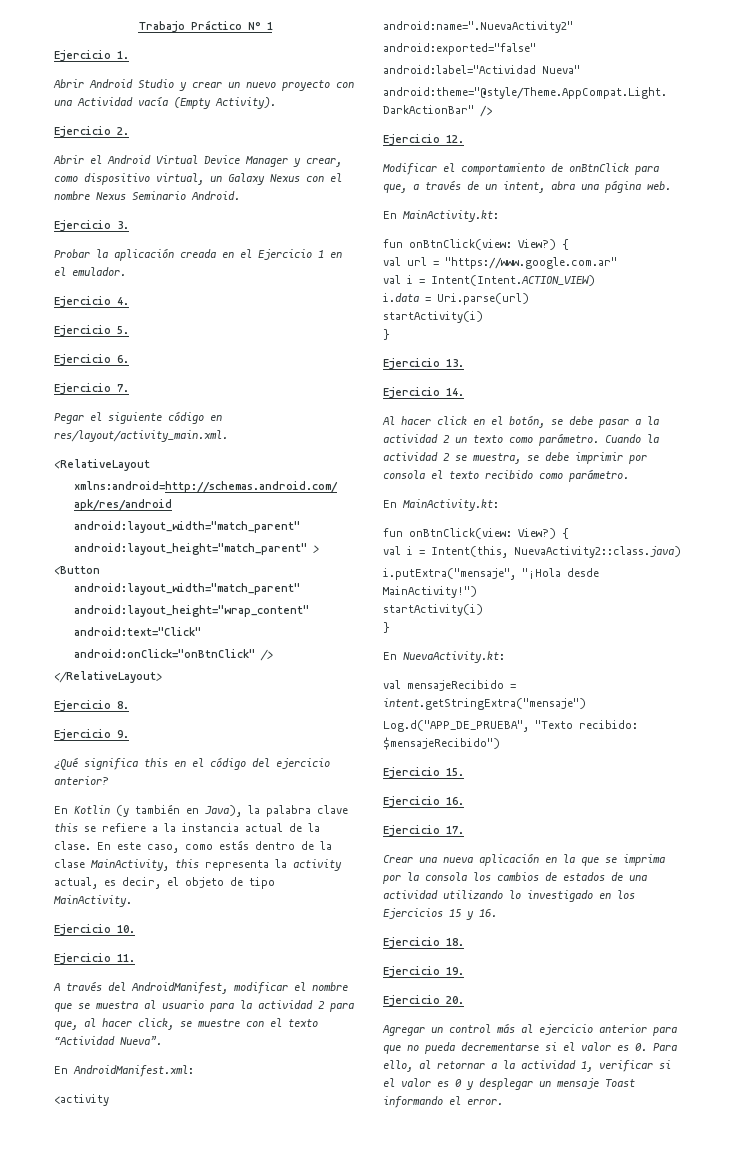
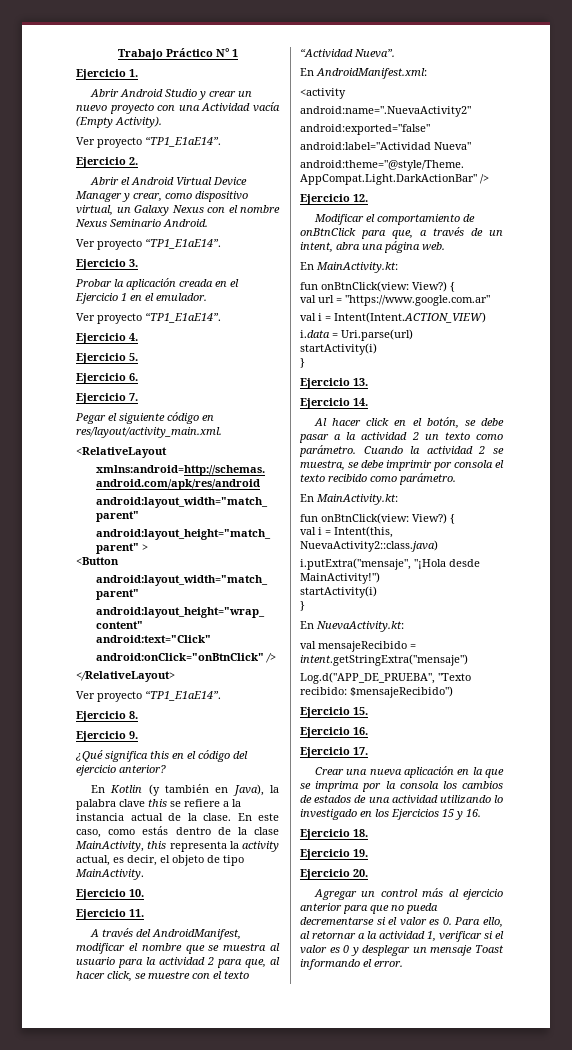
  Abrir Android Studio y crear un nuevo proyecto con una Actividad vacía (Empty Activity).
+ Ver proyecto “TP1_E1aE14”.
  Abrir el Android Virtual Device Manager y crear, como dispositivo virtual, un Galaxy Nexus con el nombre Nexus Seminario Android.
+ Ver proyecto “TP1_E1aE14”.
  Probar la aplicación creada en el Ejercicio 1 en el emulador.
+ Ver proyecto “TP1_E1aE14”.
  </RelativeLayout>
+ Ver proyecto “TP1_E1aE14”.

